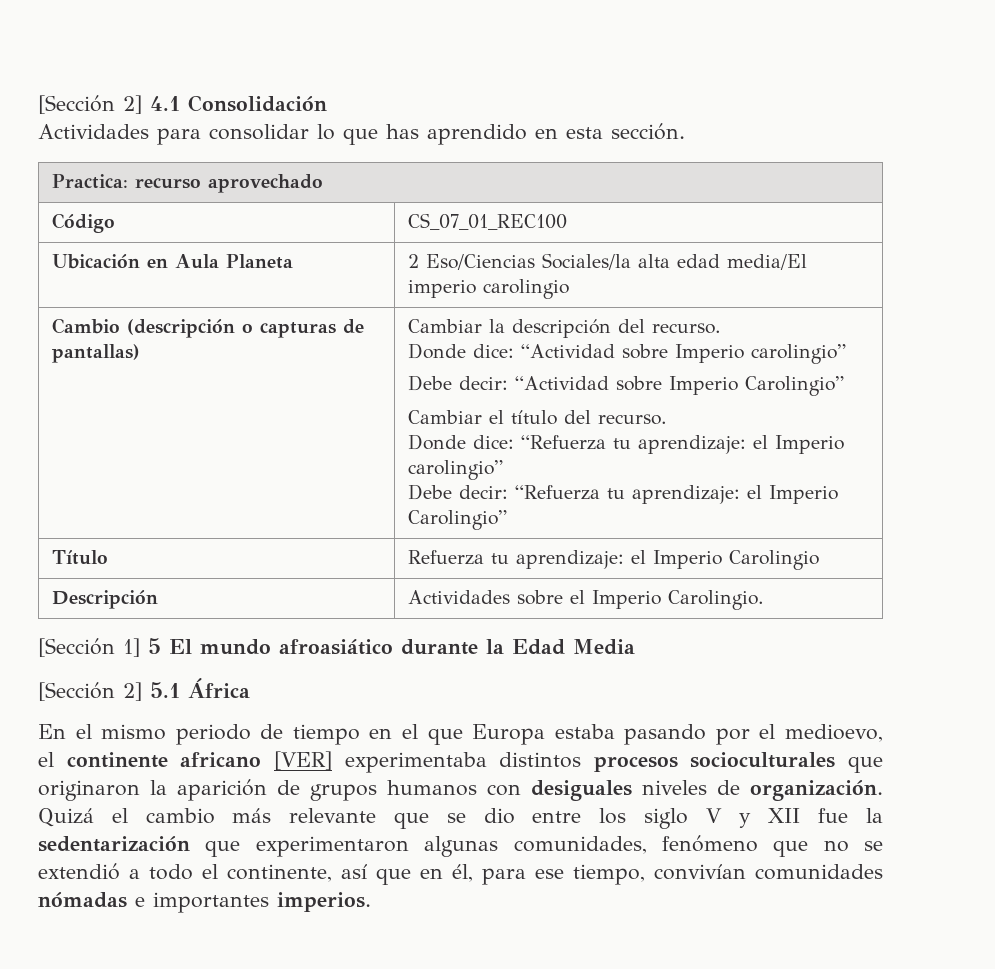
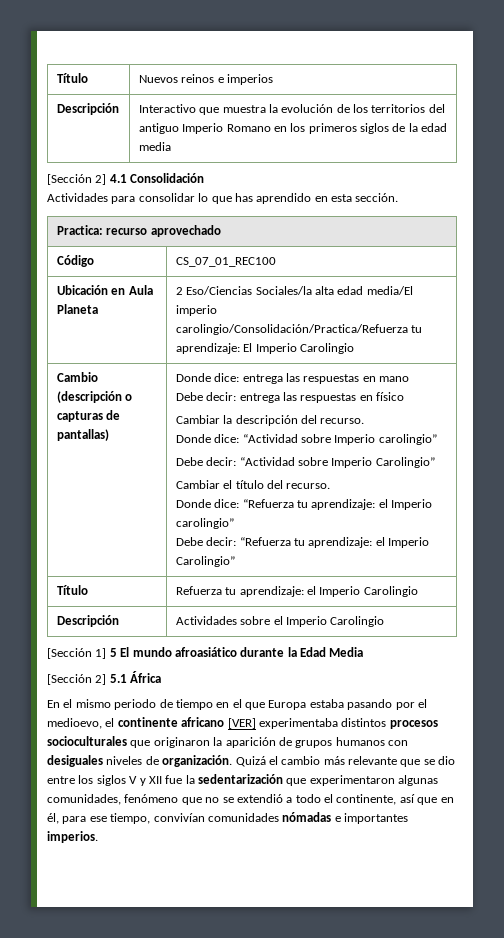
+ Título | Nuevos reinos e imperios
+ Descripción | Interactivo que muestra la evolución de los territorios del antiguo Imperio Romano en los primeros siglos de la edad media
- Ubicación en Aula Planeta | 2 Eso/Ciencias Sociales/la alta edad media/El imperio carolingio
+ Ubicación en Aula Planeta | 2 Eso/Ciencias Sociales/la alta edad media/El imperio carolingio/Consolidación/Practica/Refuerza tu aprendizaje: El Imperio Carolingio
+ Donde dice: entrega las respuestas en mano
+ Debe decir: entrega las respuestas en físico
- Descripción | Actividades sobre el Imperio Carolingio.
+ Descripción | Actividades sobre el Imperio Carolingio
- Quizá el cambio más relevante que se dio entre los siglo V y XII fue la sedentarización que experimentaron algunas comunidades, fenómeno que no se extendió a todo el continente, así que en él, para ese tiempo, convivían comunidades nómadas e importantes imperios.
+ Quizá el cambio más relevante que se dio entre los siglos V y XII fue la sedentarización que experimentaron algunas comunidades, fenómeno que no se extendió a todo el continente, así que en él, para ese tiempo, convivían comunidades nómadas e importantes imperios.

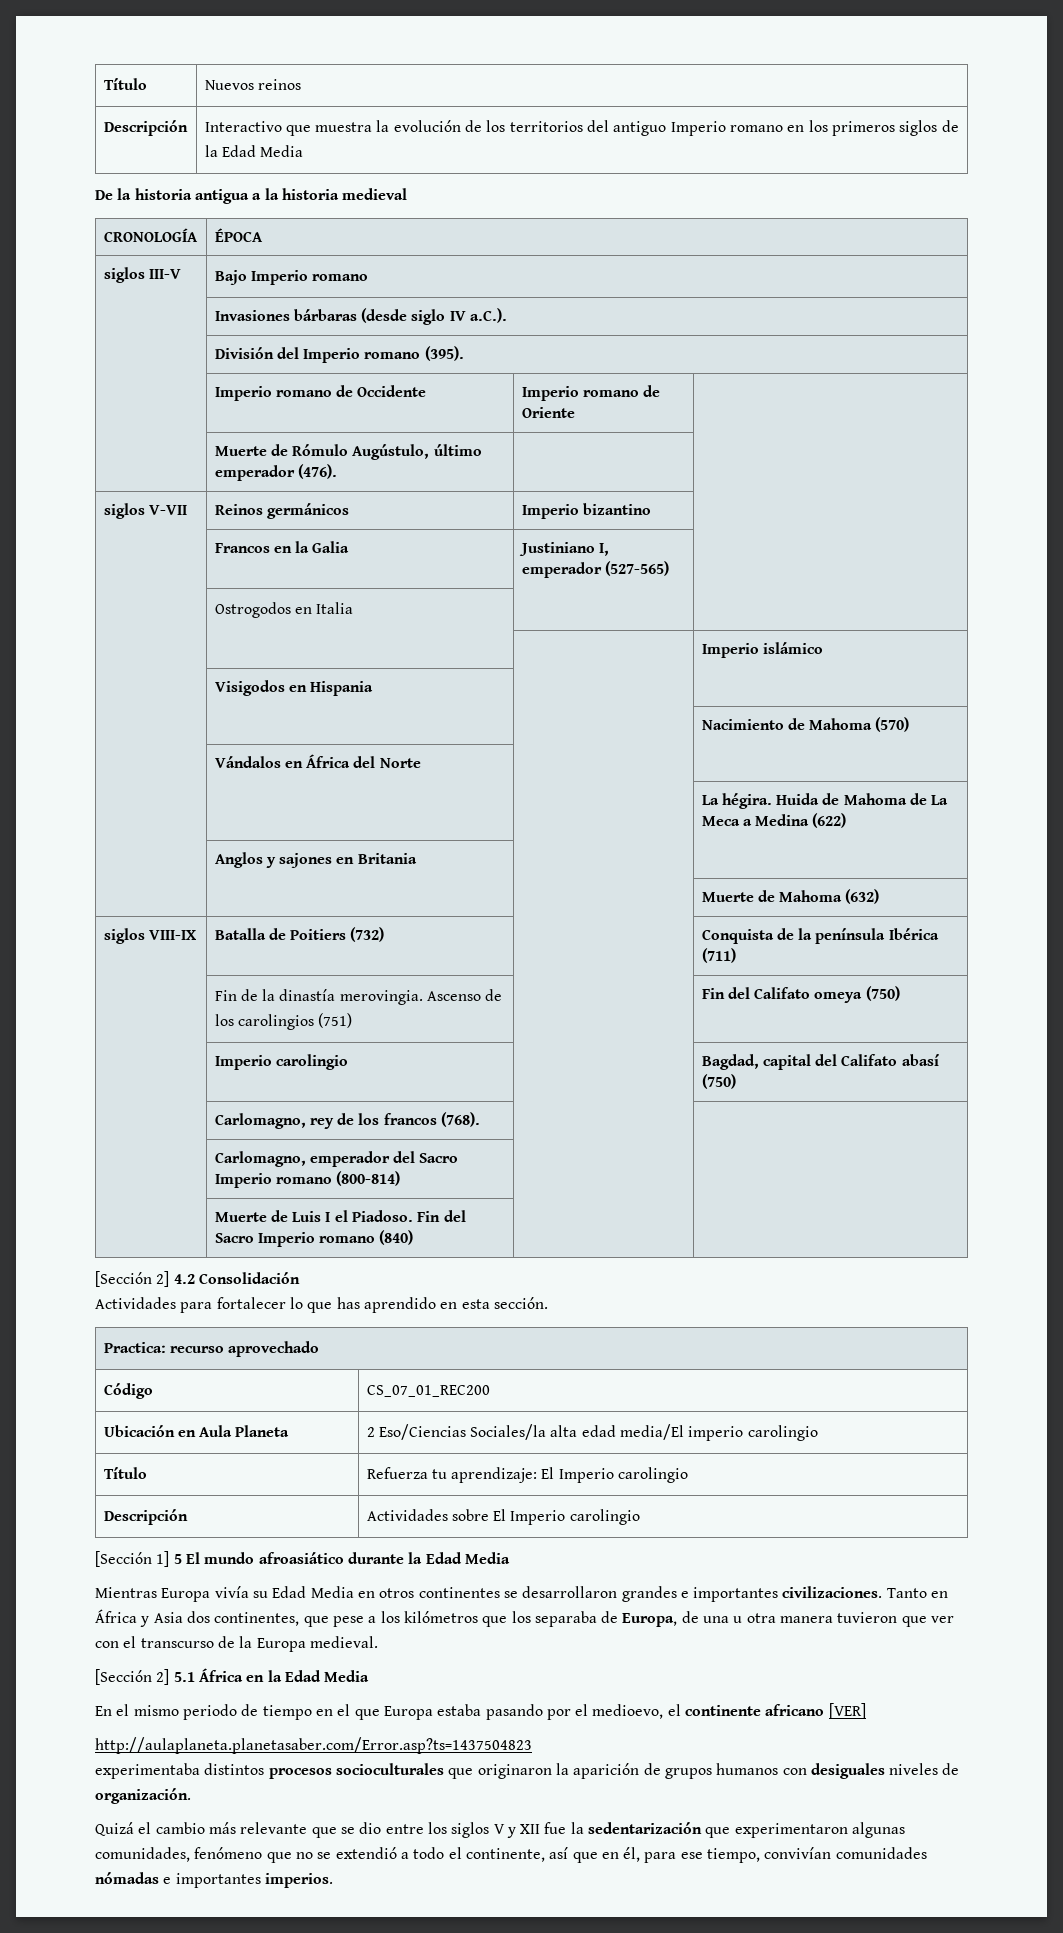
- Título | Nuevos reinos e imperios
+ Título | Nuevos reinos
- Descripción | Interactivo que muestra la evolución de los territorios del antiguo Imperio Romano en los primeros siglos de la edad media
- [Sección 2] 4.1 Consolidación
+ Descripción | Interactivo que muestra la evolución de los territorios del antiguo Imperio romano en los primeros siglos de la Edad Media
+ De la historia antigua a la historia medieval
+ CRONOLOGÍA | ÉPOCA
+ siglos III-V | Bajo Imperio romano
+ | Invasiones bárbaras (desde siglo IV a.C.).
+ | División del Imperio romano (395).
+ | Imperio romano de Occidente | Imperio romano de Oriente |
+ | Muerte de Rómulo Augústulo, último emperador (476). | |
+ siglos V-VII | Reinos germánicos | Imperio bizantino |
+ | Francos en la Galia | Justiniano I, emperador (527-565) |
+ | Ostrogodos en Italia | |
+ | | | Imperio islámico
+ | Visigodos en Hispania | |
+ | | | Nacimiento de Mahoma (570)
+ | Vándalos en África del Norte | |
+ | | | La hégira. Huida de Mahoma de La Meca a Medina (622)
+ | Anglos y sajones en Britania | |
+ | | | Muerte de Mahoma (632)
+ siglos VIII-IX | Batalla de Poitiers (732) | | Conquista de la península Ibérica (711)
+ | Fin de la dinastía merovingia. Ascenso de los carolingios (751) | | Fin del Califato omeya (750)
+ | Imperio carolingio | | Bagdad, capital del Califato abasí (750)
+ | Carlomagno, rey de los francos (768). | |
+ | Carlomagno, emperador del Sacro Imperio romano (800-814) | |
+ | Muerte de Luis I el Piadoso. Fin del Sacro Imperio romano (840) | |
+ [Sección 2] 4.2 Consolidación
- Actividades para consolidar lo que has aprendido en esta sección.
+ Actividades para fortalecer lo que has aprendido en esta sección.
- Código | CS_07_01_REC100
+ Código | CS_07_01_REC200
- Ubicación en Aula Planeta | 2 Eso/Ciencias Sociales/la alta edad media/El imperio carolingio/Consolidación/Practica/Refuerza tu aprendizaje: El Imperio Carolingio
- Cambio (descripción o capturas de pantallas) | Donde dice: entrega las respuestas en mano
- Debe decir: entrega las respuestas en físico
- Cambiar la descripción del recurso.
- Donde dice: “Actividad sobre Imperio carolingio”
- Debe decir: “Actividad sobre Imperio Carolingio”
- Cambiar el título del recurso.
- Donde dice: “Refuerza tu aprendizaje: el Imperio carolingio”
- Debe decir: “Refuerza tu aprendizaje: el Imperio Carolingio”
+ Ubicación en Aula Planeta | 2 Eso/Ciencias Sociales/la alta edad media/El imperio carolingio
- Título | Refuerza tu aprendizaje: el Imperio Carolingio
+ Título | Refuerza tu aprendizaje: El Imperio carolingio
- Descripción | Actividades sobre el Imperio Carolingio
+ Descripción | Actividades sobre El Imperio carolingio
+ Mientras Europa vivía su Edad Media en otros continentes se desarrollaron grandes e importantes civilizaciones. Tanto en África y Asia dos continentes, que pese a los kilómetros que los separaba de Europa, de una u otra manera tuvieron que ver con el transcurso de la Europa medieval.
- [Sección 2] 5.1 África
+ [Sección 2] 5.1 África en la Edad Media
- En el mismo periodo de tiempo en el que Europa estaba pasando por el medioevo, el continente africano [VER] experimentaba distintos procesos socioculturales que originaron la aparición de grupos humanos con desiguales niveles de organización. Quizá el cambio más relevante que se dio entre los siglos V y XII fue la sedentarización que experimentaron algunas comunidades, fenómeno que no se extendió a todo el continente, así que en él, para ese tiempo, convivían comunidades nómadas e importantes imperios.
+ En el mismo periodo de tiempo en el que Europa estaba pasando por el medioevo, el continente africano [VER]
+ http://aulaplaneta.planetasaber.com/Error.asp?ts=1437504823
+ experimentaba distintos procesos socioculturales que originaron la aparición de grupos humanos con desiguales niveles de organización.
+ Quizá el cambio más relevante que se dio entre los siglos V y XII fue la sedentarización que experimentaron algunas comunidades, fenómeno que no se extendió a todo el continente, así que en él, para ese tiempo, convivían comunidades nómadas e importantes imperios.

